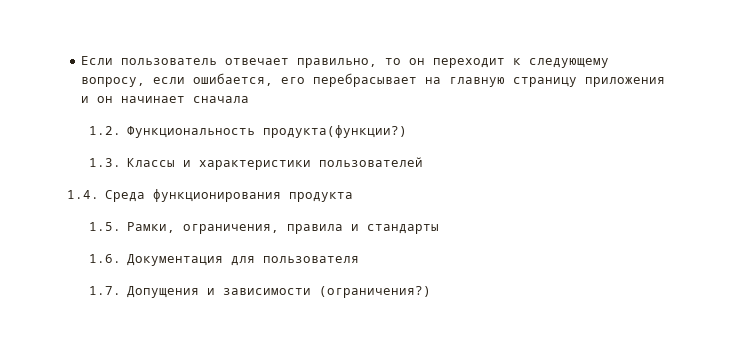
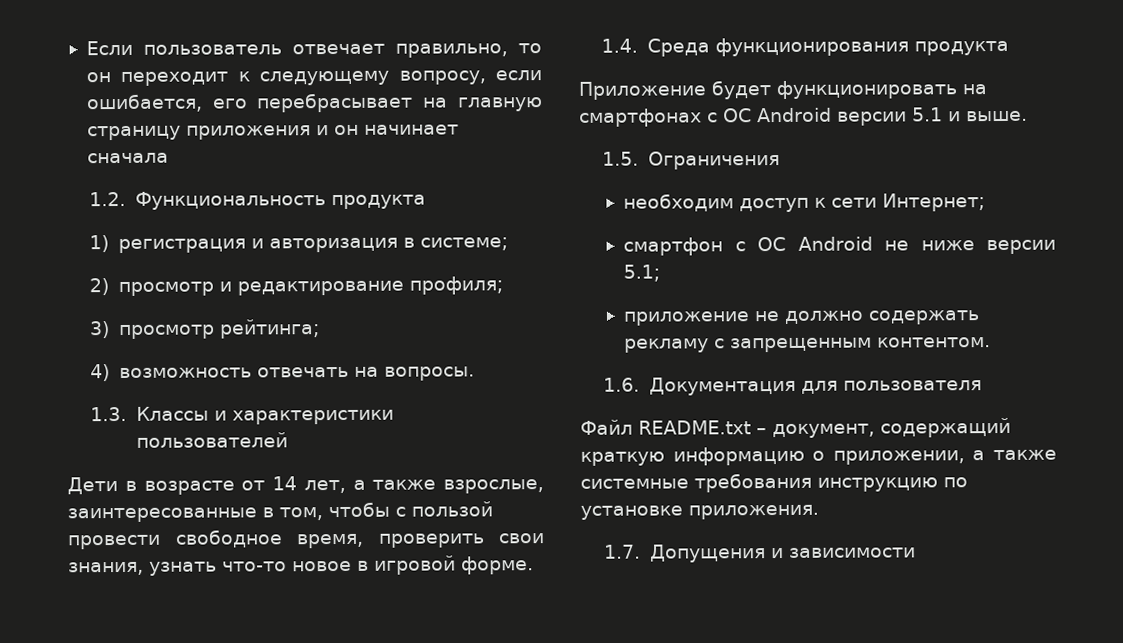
- 1.2. Функциональность продукта(функции?)
+ 1.2. Функциональность продукта
+ 1) регистрация и авторизация в системе;
+ 2) просмотр и редактирование профиля;
+ 3) просмотр рейтинга;
+ 4) возможность отвечать на вопросы.
+ Дети в возрасте от 14 лет, а также взрослые, заинтересованные в том, чтобы с пользой провести свободное время, проверить свои знания, узнать что-то новое в игровой форме.
  1.4. Среда функционирования продукта
- 1.5. Рамки, ограничения, правила и стандарты
+ Приложение будет функционировать на смартфонах с ОС Android версии 5.1 и выше.
+ 1.5. Ограничения
+ необходим доступ к сети Интернет;
+ смартфон с ОС Android не ниже версии 5.1;
+ приложение не должно содержать рекламу с запрещенным контентом.
  1.6. Документация для пользователя
+ Файл README.txt – документ, содержащий краткую информацию о приложении, а также системные требования инструкцию по установке приложения.
- 1.7. Допущения и зависимости (ограничения?)
+ 1.7. Допущения и зависимости

